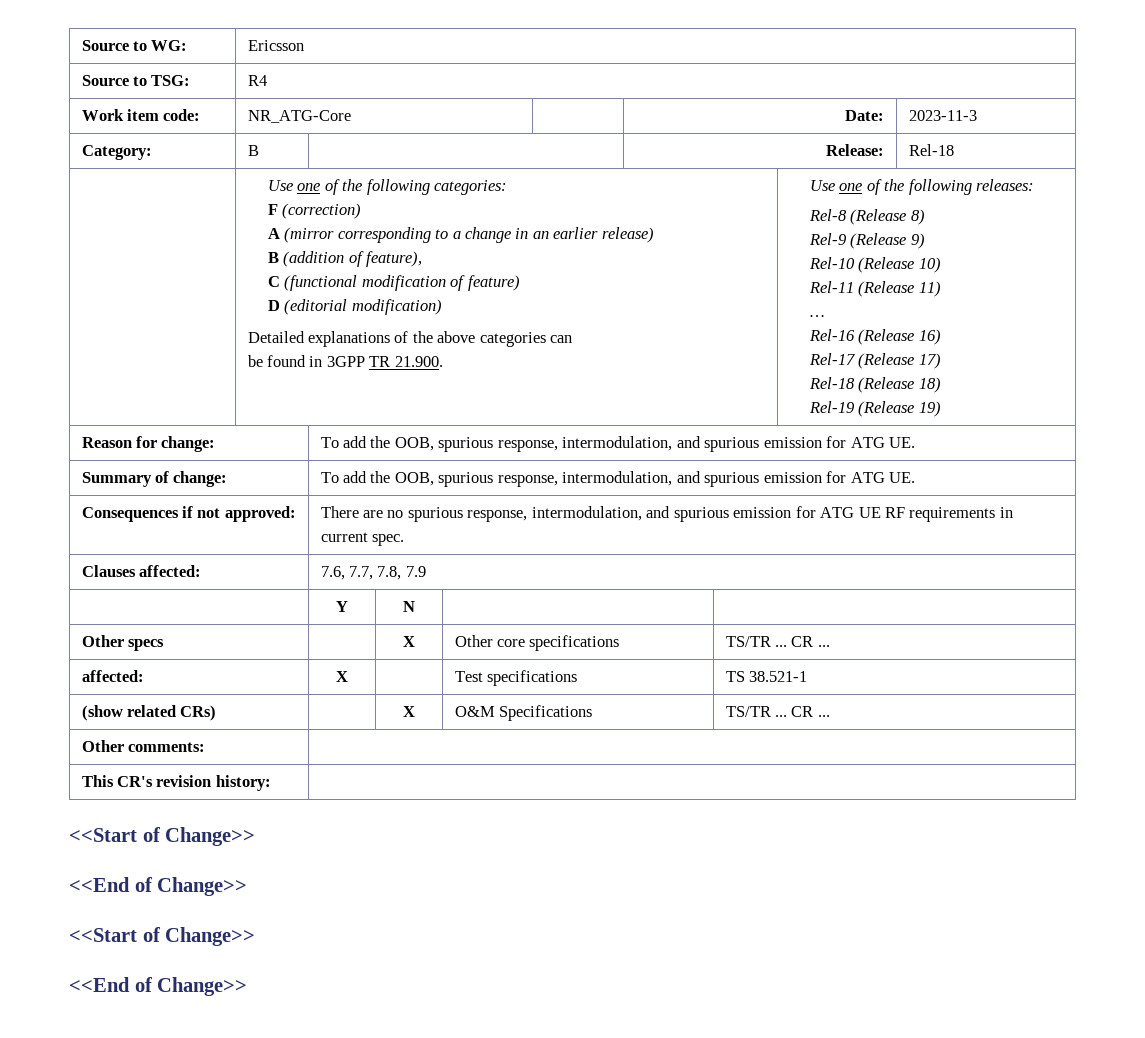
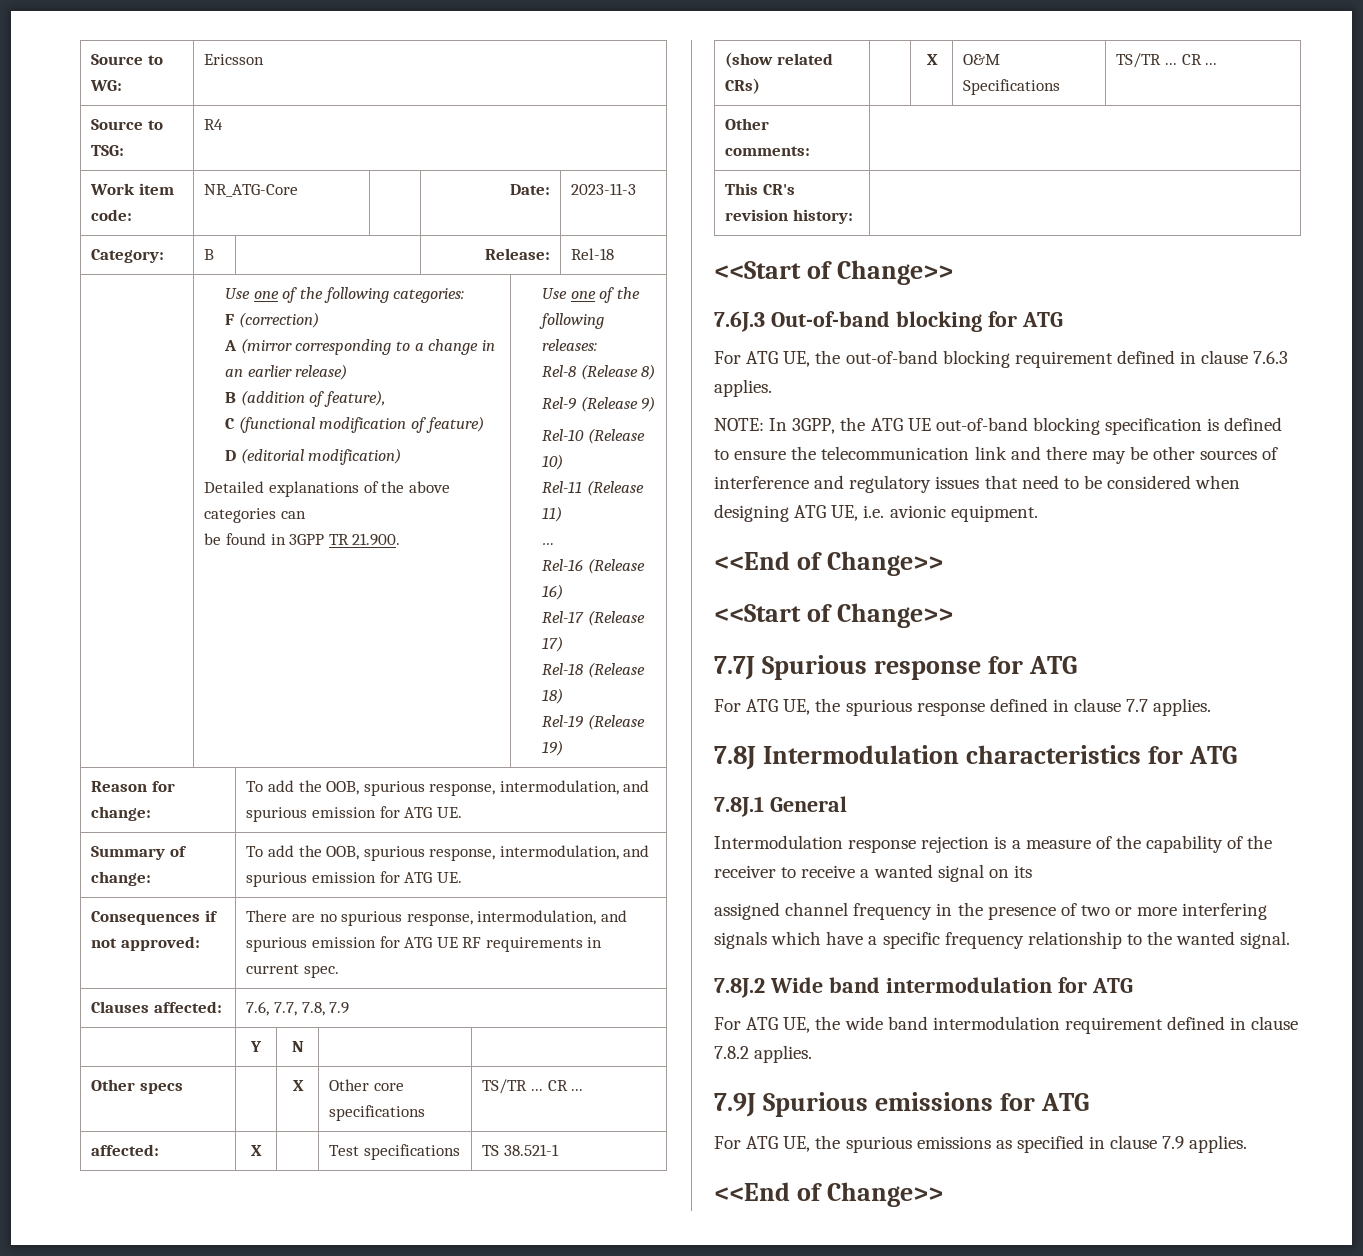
+ 7.6J.3 Out-of-band blocking for ATG
+ For ATG UE, the out-of-band blocking requirement defined in clause 7.6.3 applies.
+ NOTE: In 3GPP, the ATG UE out-of-band blocking specification is defined to ensure the telecommunication link and there may be other sources of interference and regulatory issues that need to be considered when designing ATG UE, i.e. avionic equipment.
+ 7.7J Spurious response for ATG
+ For ATG UE, the spurious response defined in clause 7.7 applies.
+ 7.8J Intermodulation characteristics for ATG
+ 7.8J.1 General
+ Intermodulation response rejection is a measure of the capability of the receiver to receive a wanted signal on its
+ assigned channel frequency in the presence of two or more interfering signals which have a specific frequency relationship to the wanted signal.
+ 7.8J.2 Wide band intermodulation for ATG
+ For ATG UE, the wide band intermodulation requirement defined in clause 7.8.2 applies.
+ 7.9J Spurious emissions for ATG
+ For ATG UE, the spurious emissions as specified in clause 7.9 applies.

